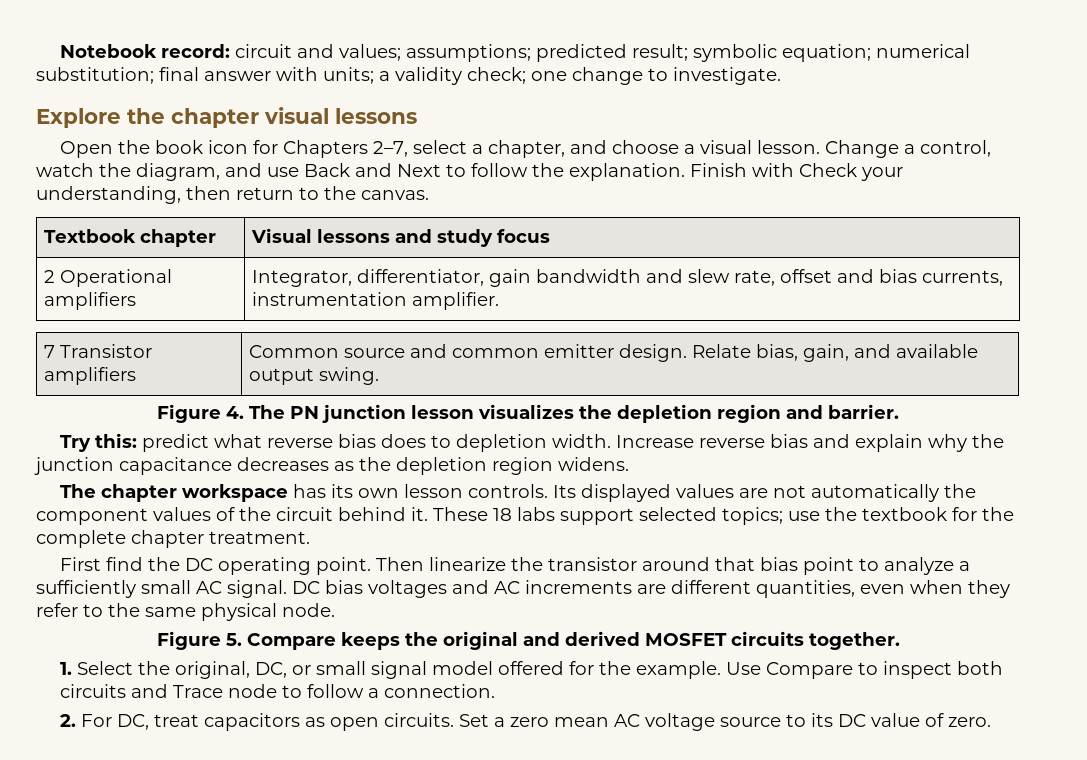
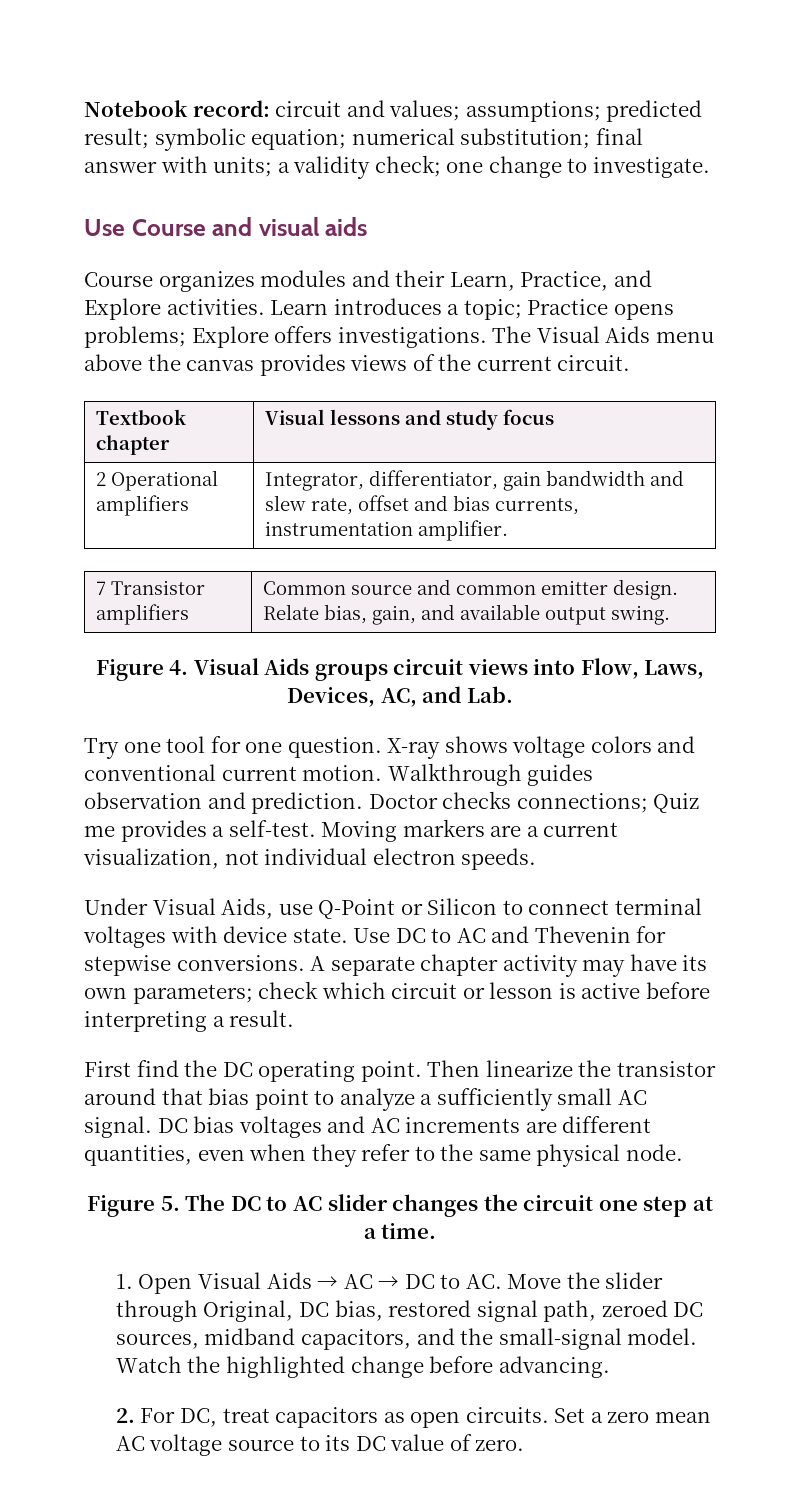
- Explore the chapter visual lessons
- Open the book icon for Chapters 2–7, select a chapter, and choose a visual lesson. Change a control, watch the diagram, and use Back and Next to follow the explanation. Finish with Check your understanding, then return to the canvas.
+ Use Course and visual aids
+ Course organizes modules and their Learn, Practice, and Explore activities. Learn introduces a topic; Practice opens problems; Explore offers investigations. The Visual Aids menu above the canvas provides views of the current circuit.
- Figure 4. The PN junction lesson visualizes the depletion region and barrier.
- Try this: predict what reverse bias does to depletion width. Increase reverse bias and explain why the junction capacitance decreases as the depletion region widens.
- The chapter workspace has its own lesson controls. Its displayed values are not automatically the component values of the circuit behind it. These 18 labs support selected topics; use the textbook for the complete chapter treatment.
+ Figure 4. Visual Aids groups circuit views into Flow, Laws, Devices, AC, and Lab.
+ Try one tool for one question. X-ray shows voltage colors and conventional current motion. Walkthrough guides observation and prediction. Doctor checks connections; Quiz me provides a self-test. Moving markers are a current visualization, not individual electron speeds.
+ Under Visual Aids, use Q-Point or Silicon to connect terminal voltages with device state. Use DC to AC and Thevenin for stepwise conversions. A separate chapter activity may have its own parameters; check which circuit or lesson is active before interpreting a result.
- Figure 5. Compare keeps the original and derived MOSFET circuits together.
- 1. Select the original, DC, or small signal model offered for the example. Use Compare to inspect both circuits and Trace node to follow a connection.
+ Figure 5. The DC to AC slider changes the circuit one step at a time.
+ 1. Open Visual Aids → AC → DC to AC. Move the slider through Original, DC bias, restored signal path, zeroed DC sources, midband capacitors, and the small-signal model. Watch the highlighted change before advancing.

